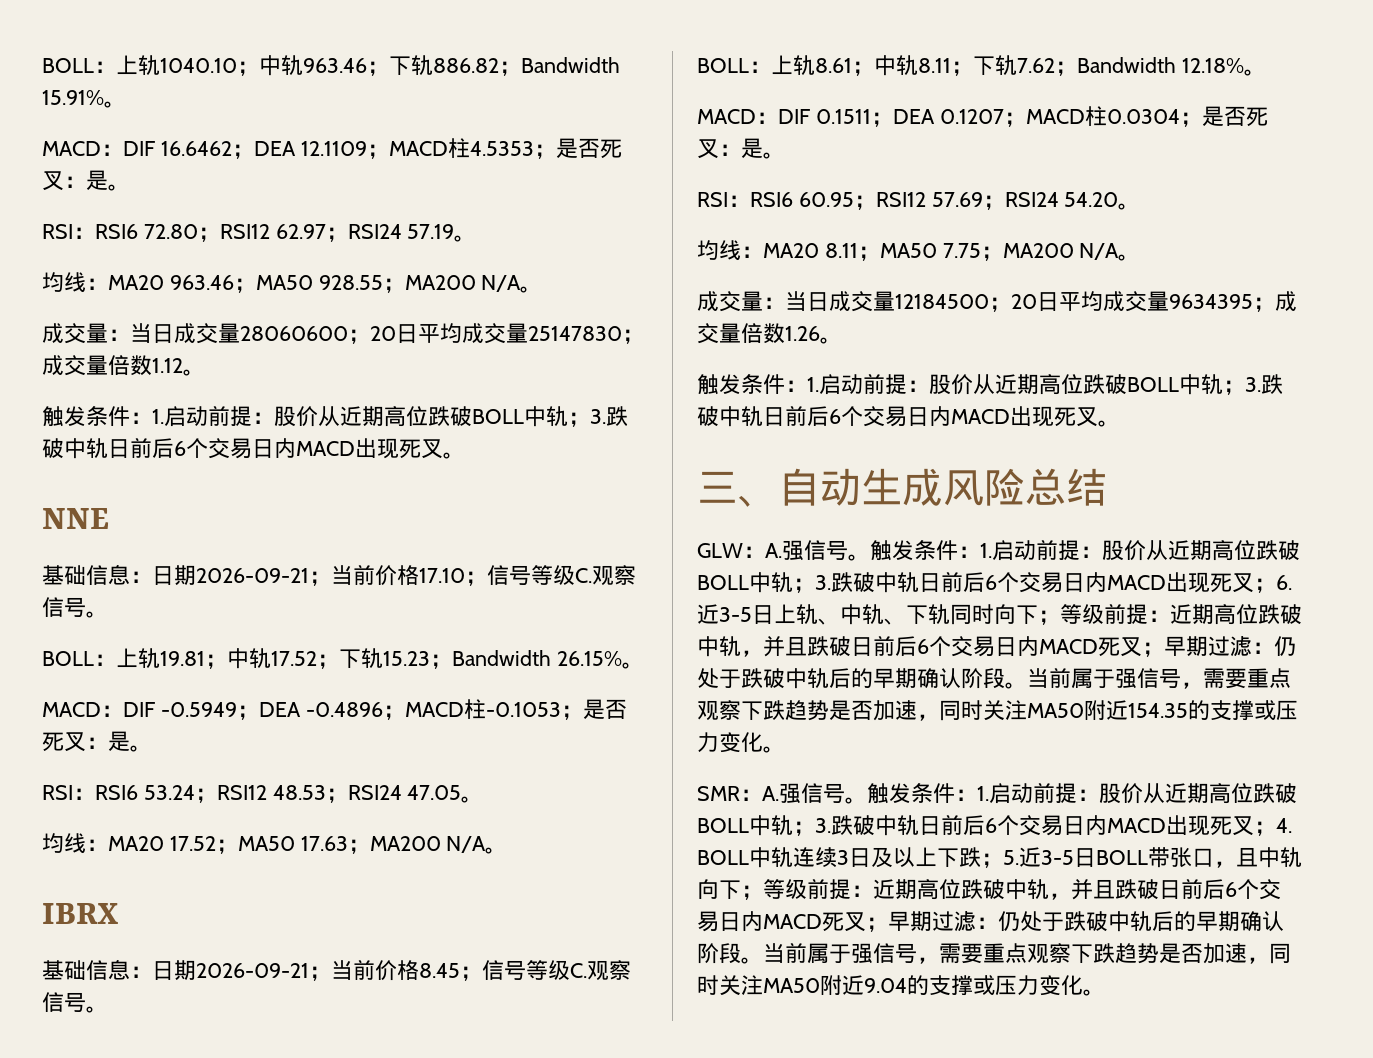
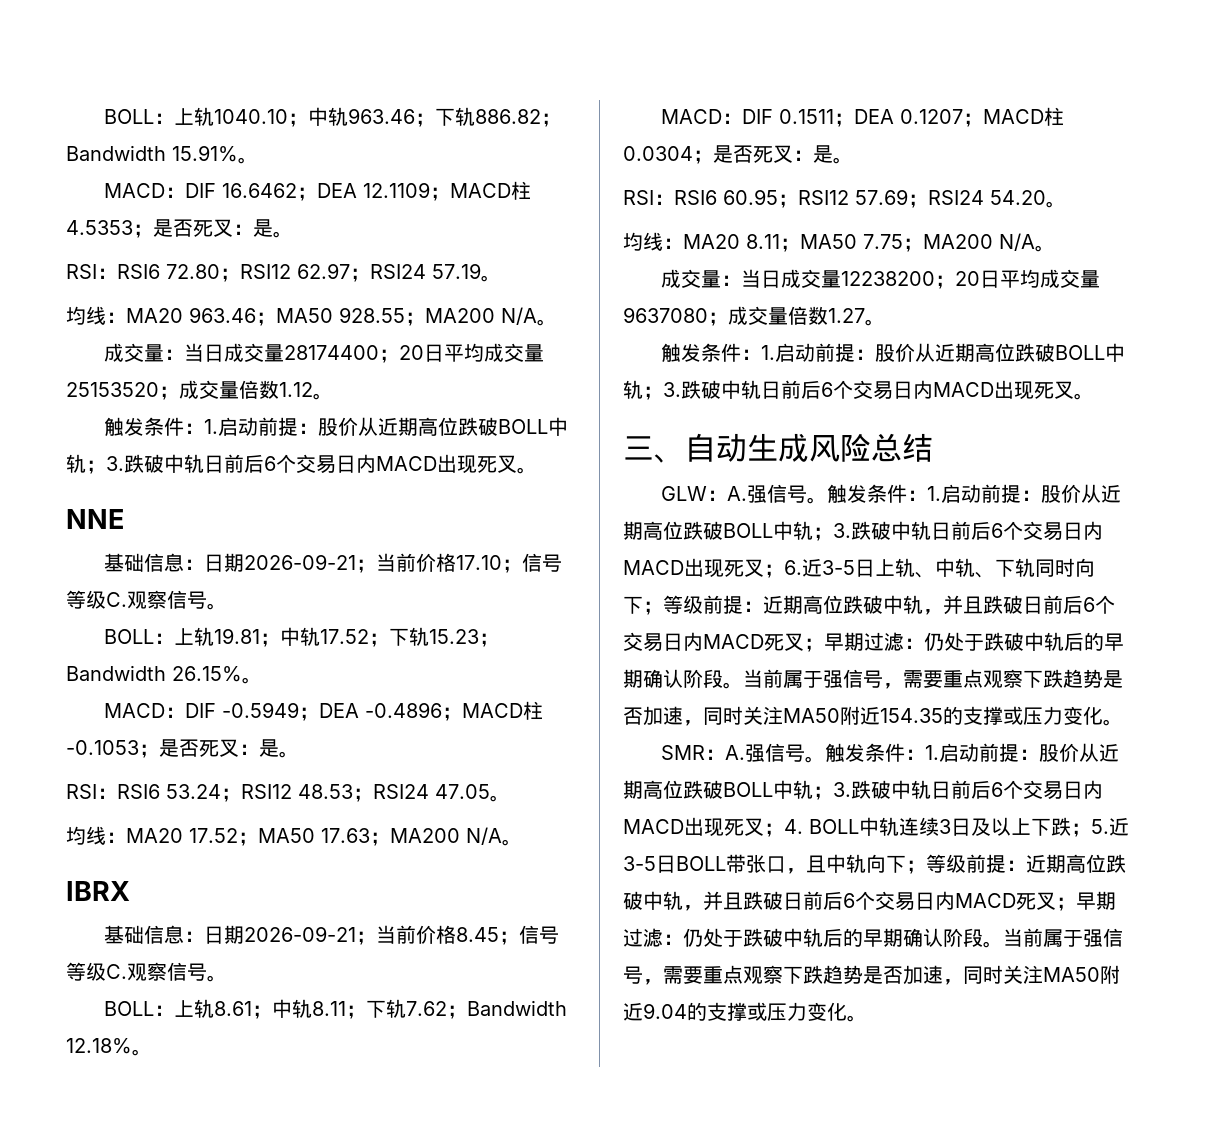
- 成交量：当日成交量28060600；20日平均成交量25147830；成交量倍数1.12。
+ 成交量：当日成交量28174400；20日平均成交量25153520；成交量倍数1.12。
- 成交量：当日成交量12184500；20日平均成交量9634395；成交量倍数1.26。
+ 成交量：当日成交量12238200；20日平均成交量9637080；成交量倍数1.27。

